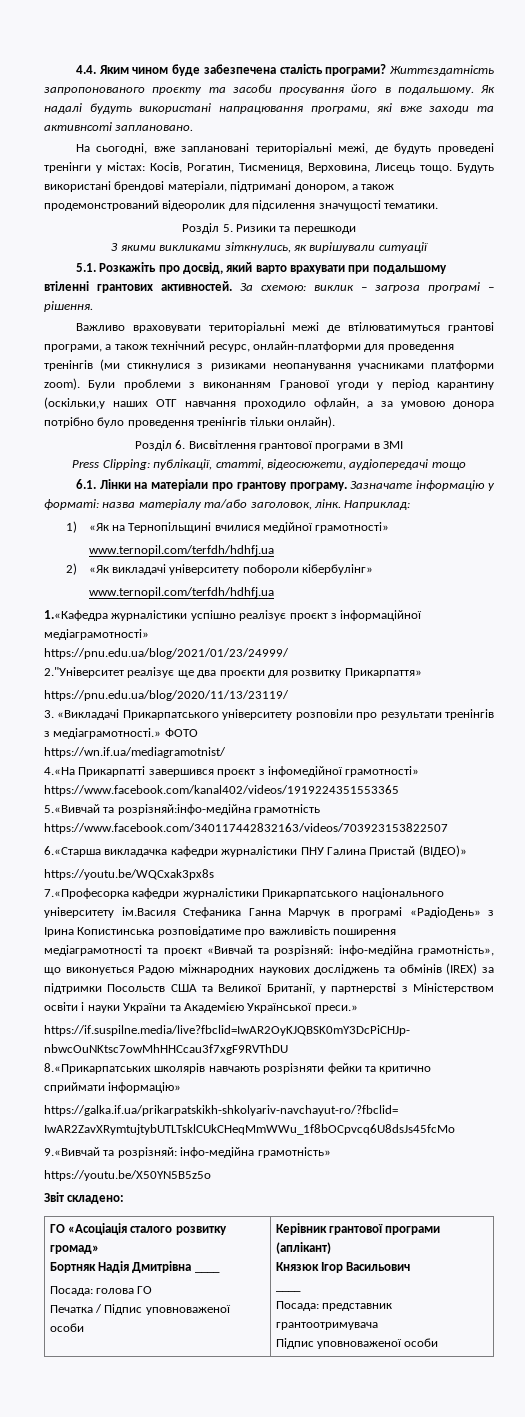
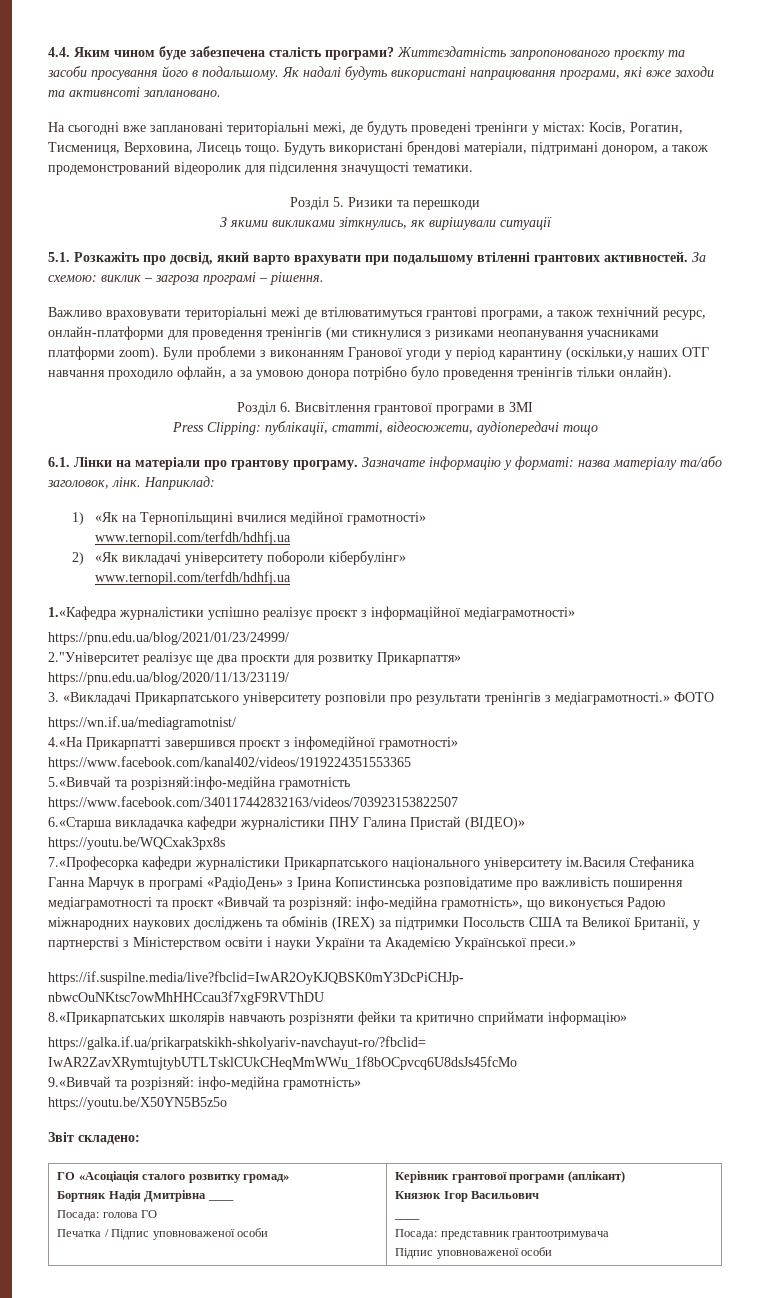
- На сьогодні, вже заплановані територіальні межі, де будуть проведені тренінги у містах: Косів, Рогатин, Тисмениця, Верховина, Лисець тощо.
+ На сьогодні вже заплановані територіальні межі, де будуть проведені тренінги у містах: Косів, Рогатин, Тисмениця, Верховина, Лисець тощо.

